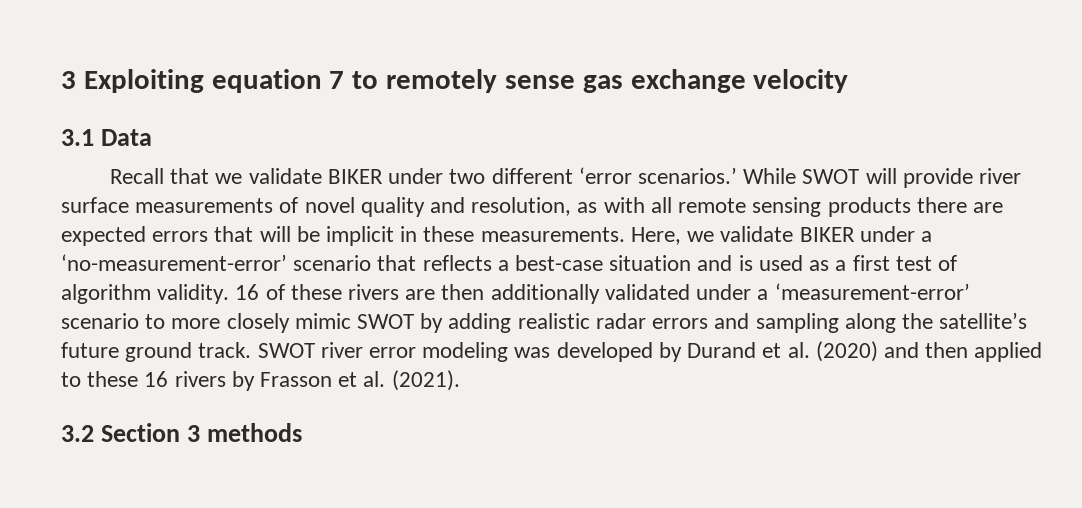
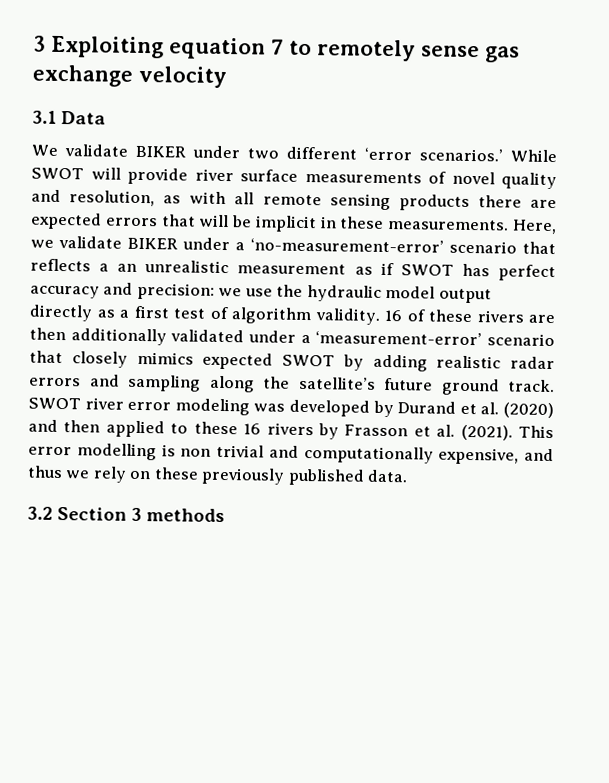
- Recall that we validate BIKER under two different ‘error scenarios.’
+ We validate BIKER under two different ‘error scenarios.’
- Here, we validate BIKER under a ‘no-measurement-error’ scenario that reflects a best-case situation and is used as a first test of algorithm validity.
+ Here, we validate BIKER under a ‘no-measurement-error’ scenario that reflects a an unrealistic measurement as if SWOT has perfect accuracy and precision: we use the hydraulic model output directly as a first test of algorithm validity.
- 16 of these rivers are then additionally validated under a ‘measurement-error’ scenario to more closely mimic SWOT by adding realistic radar errors and sampling along the satellite’s future ground track.
+ 16 of these rivers are then additionally validated under a ‘measurement-error’ scenario that closely mimics expected SWOT by adding realistic radar errors and sampling along the satellite’s future ground track.
+ This error modelling is non trivial and computationally expensive, and thus we rely on these previously published data.

